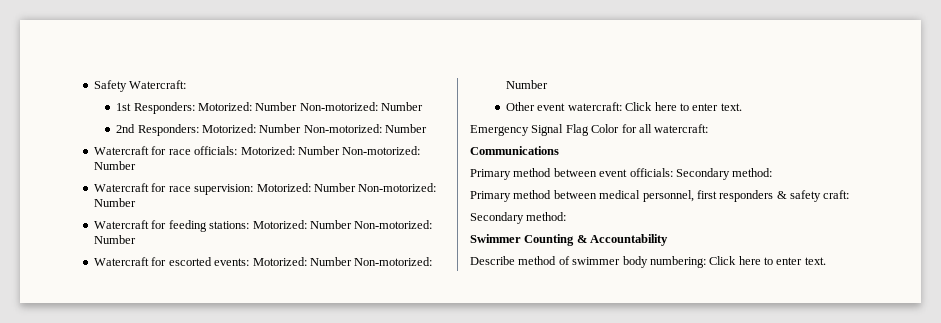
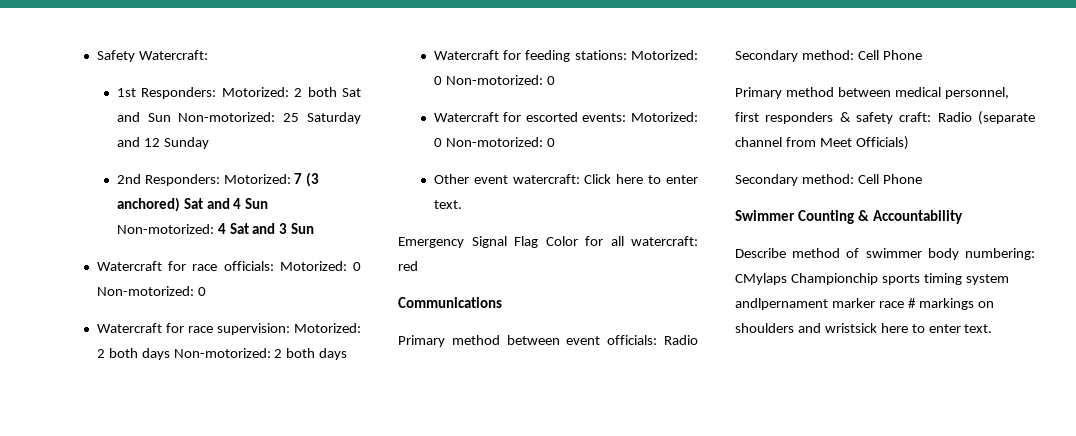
- 1st Responders: Motorized: Number Non-motorized: Number
- 2nd Responders: Motorized: Number Non-motorized: Number
+ 1st Responders: Motorized: 2 both Sat and Sun Non-motorized: 25 Saturday and 12 Sunday
+ 2nd Responders: Motorized: 7 (3 anchored) Sat and 4 Sun Non-motorized: 4 Sat and 3 Sun
- Watercraft for race officials: Motorized: Number Non-motorized: Number
+ Watercraft for race officials: Motorized: 0 Non-motorized: 0
- Watercraft for race supervision: Motorized: Number Non-motorized: Number
+ Watercraft for race supervision: Motorized: 2 both days Non-motorized: 2 both days
- Watercraft for feeding stations: Motorized: Number Non-motorized: Number
+ Watercraft for feeding stations: Motorized: 0 Non-motorized: 0
- Watercraft for escorted events: Motorized: Number Non-motorized: Number
+ Watercraft for escorted events: Motorized: 0 Non-motorized: 0
- Emergency Signal Flag Color for all watercraft:
+ Emergency Signal Flag Color for all watercraft: red
- Primary method between event officials: Secondary method:
+ Primary method between event officials: Radio Secondary method: Cell Phone
- Primary method between medical personnel, first responders & safety craft:
- Secondary method:
+ Primary method between medical personnel, first responders & safety craft: Radio (separate channel from Meet Officials)
+ Secondary method: Cell Phone
- Describe method of swimmer body numbering: Click here to enter text.
+ Describe method of swimmer body numbering: CMylaps Championchip sports timing system andlpernament marker race # markings on shoulders and wristsick here to enter text.

